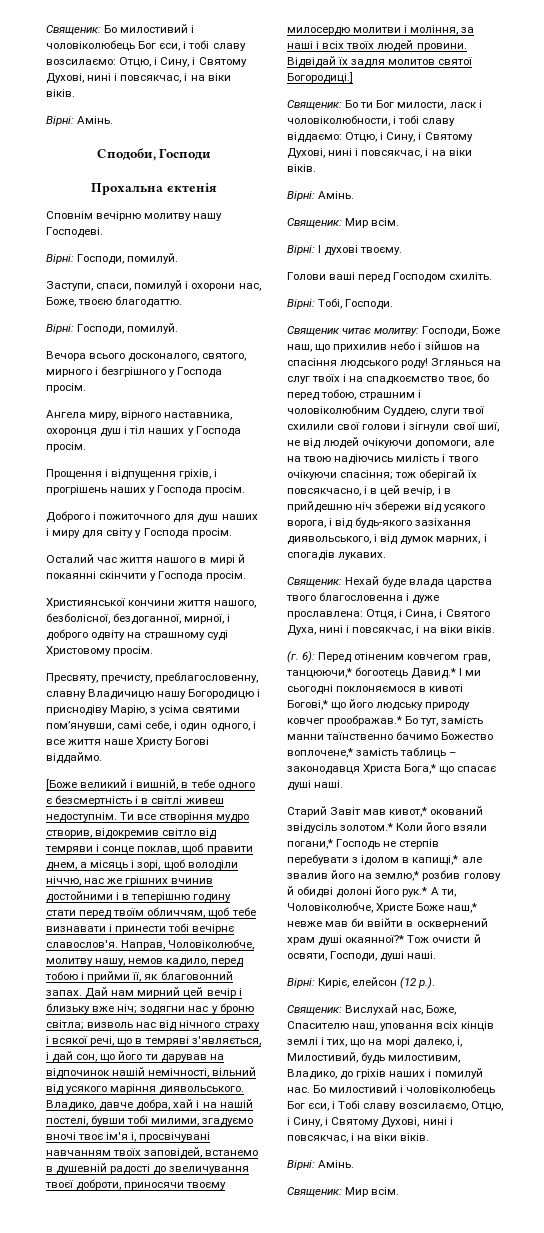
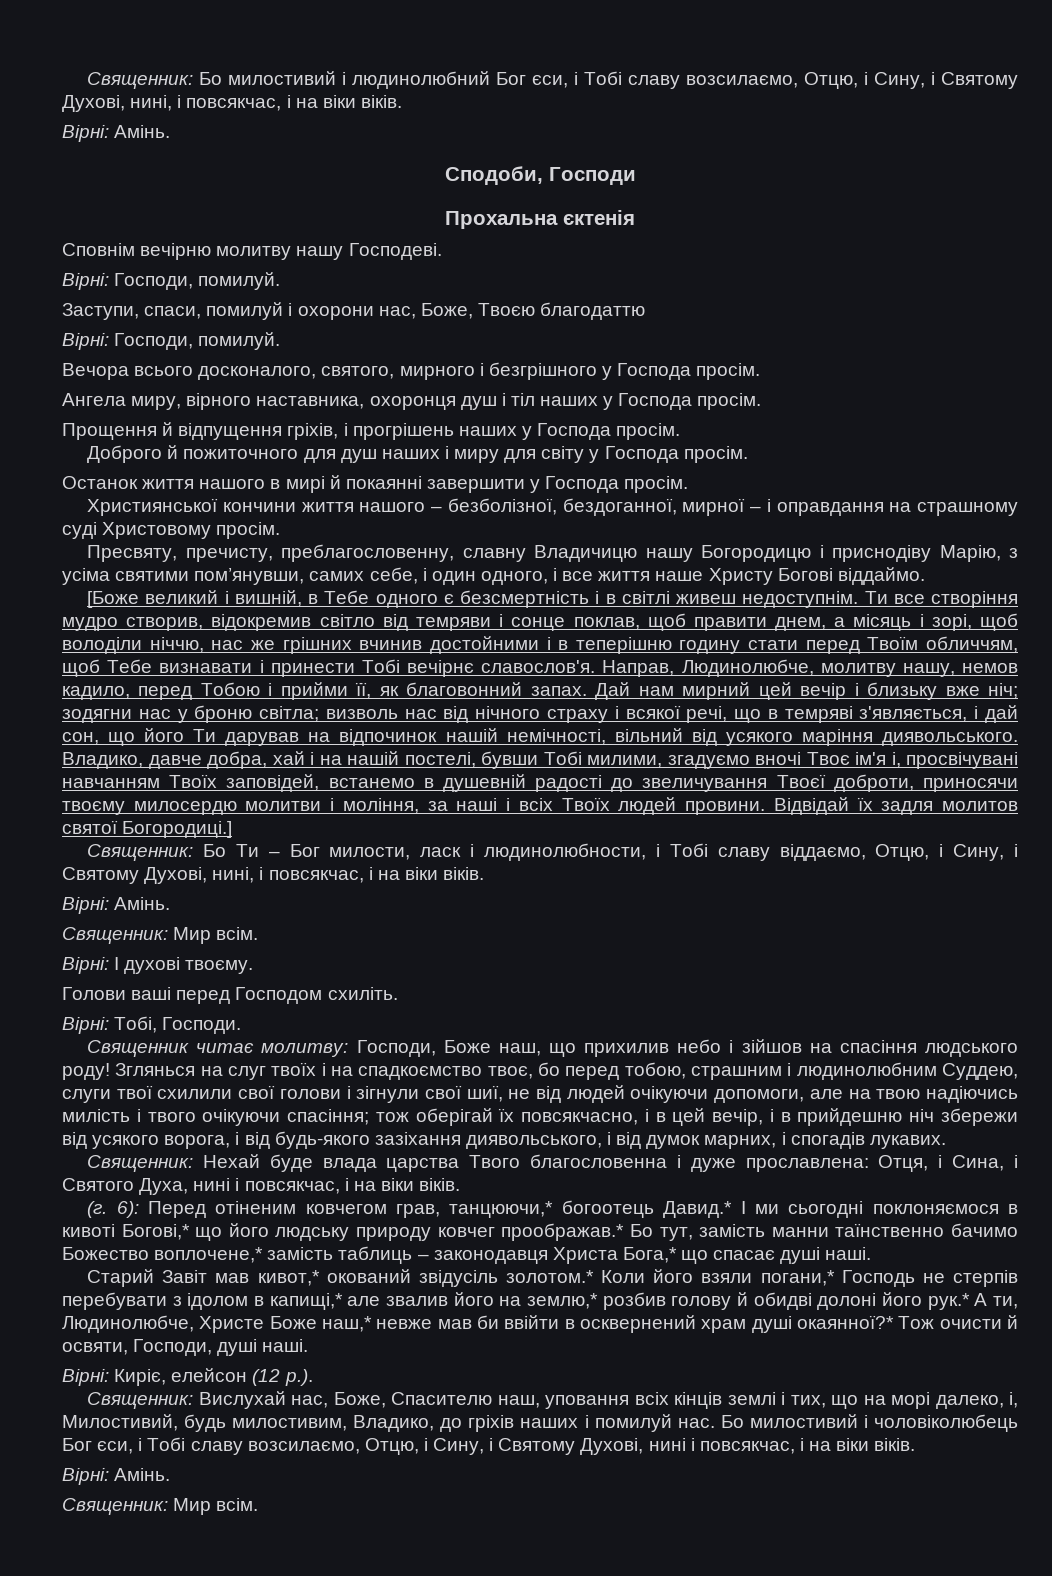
- Священик: Бо милостивий і чоловіколюбець Бог єси, і тобі славу возсилаємо: Отцю, і Сину, і Святому Духові, нині і повсякчас, і на віки віків.
+ Священник: Бо милостивий і людинолюбний Бог єси, і Тобі славу возсилаємо, Отцю, і Сину, і Святому Духові, нині, і повсякчас, і на віки віків.
- Заступи, спаси, помилуй і охорони нас, Боже, твоєю благодаттю.
+ Заступи, спаси, помилуй і охорони нас, Боже, Твоєю благодаттю
- Прощення і відпущення гріхів, і прогрішень наших у Господа просім.
+ Прощення й відпущення гріхів, і прогрішень наших у Господа просім.
- Доброго і пожиточного для душ наших і миру для світу у Господа просім.
+ Доброго й пожиточного для душ наших і миру для світу у Господа просім.
- Осталий час життя нашого в мирі й покаянні скінчити у Господа просім.
+ Останок життя нашого в мирі й покаянні завершити у Господа просім.
- Християнської кончини життя нашого, безболісної, бездоганної, мирної, і доброго одвіту на страшному суді Христовому просім.
+ Християнської кончини життя нашого – безболізної, бездоганної, мирної – і оправдання на страшному суді Христовому просім.
- Пресвяту, пречисту, преблагословенну, славну Владичицю нашу Богородицю і приснодіву Марію, з усіма святими пом’янувши, самі себе, і один одного, і все життя наше Христу Богові віддаймо.
+ Пресвяту, пречисту, преблагословенну, славну Владичицю нашу Богородицю і приснодіву Марію, з усіма святими пом’янувши, самих себе, і один одного, і все життя наше Христу Богові віддаймо.
- [Боже великий і вишній, в тебе одного є безсмертність і в світлі живеш недоступнім.
+ [Боже великий і вишній, в Тебе одного є безсмертність і в світлі живеш недоступнім.
- Ти все створіння мудро створив, відокремив світло від темряви і сонце поклав, щоб правити днем, а місяць і зорі, щоб володіли ніччю, нас же грішних вчинив достойними і в теперішню годину стати перед твоїм обличчям, щоб тебе визнавати і принести тобі вечірнє славослов'я.
+ Ти все створіння мудро створив, відокремив світло від темряви і сонце поклав, щоб правити днем, а місяць і зорі, щоб володіли ніччю, нас же грішних вчинив достойними і в теперішню годину стати перед Твоїм обличчям, щоб Тебе визнавати і принести Тобі вечірнє славослов'я.
- Направ, Чоловіколюбче, молитву нашу, немов кадило, перед тобою і прийми її, як благовонний запах.
+ Направ, Людинолюбче, молитву нашу, немов кадило, перед Тобою і прийми її, як благовонний запах.
- Дай нам мирний цей вечір і близьку вже ніч; зодягни нас у броню світла; визволь нас від нічного страху і всякої речі, що в темряві з'являється, і дай сон, що його ти дарував на відпочинок нашій немічності, вільний від усякого маріння диявольського.
+ Дай нам мирний цей вечір і близьку вже ніч; зодягни нас у броню світла; визволь нас від нічного страху і всякої речі, що в темряві з'являється, і дай сон, що його Ти дарував на відпочинок нашій немічності, вільний від усякого маріння диявольського.
- Владико, давче добра, хай і на нашій постелі, бувши тобі милими, згадуємо вночі твоє ім'я і, просвічувані навчанням твоїх заповідей, встанемо в душевній радості до звеличування твоєї доброти, приносячи твоєму милосердю молитви і моління, за наші і всіх твоїх людей провини.
+ Владико, давче добра, хай і на нашій постелі, бувши Тобі милими, згадуємо вночі Твоє ім'я і, просвічувані навчанням Твоїх заповідей, встанемо в душевній радості до звеличування Твоєї доброти, приносячи твоєму милосердю молитви і моління, за наші і всіх Твоїх людей провини.
- Священик: Бо ти Бог милости, ласк і чоловіколюбности, і тобі славу віддаємо: Отцю, і Сину, і Святому Духові, нині і повсякчас, і на віки віків.
+ Священник: Бо Ти – Бог милости, ласк і людинолюбности, і Тобі славу віддаємо, Отцю, і Сину, і Святому Духові, нині, і повсякчас, і на віки віків.
  Вірні: Амінь.
- Священик: Мир всім.
+ Священник: Мир всім.
- Священик читає молитву: Господи, Боже наш, що прихилив небо і зійшов на спасіння людського роду!
+ Священник читає молитву: Господи, Боже наш, що прихилив небо і зійшов на спасіння людського роду!
- Зглянься на слуг твоїх і на спадкоємство твоє, бо перед тобою, страшним і чоловіколюбним Суддею, слуги твої схилили свої голови і зігнули свої шиї, не від людей очікуючи допомоги, але на твою надіючись милість і твого очікуючи спасіння;
+ Зглянься на слуг твоїх і на спадкоємство твоє, бо перед тобою, страшним і людинолюбним Суддею, слуги твої схилили свої голови і зігнули свої шиї, не від людей очікуючи допомоги, але на твою надіючись милість і твого очікуючи спасіння;
- Священик: Нехай буде влада царства твого благословенна і дуже прославлена: Отця, і Сина, і Святого Духа, нині і повсякчас, і на віки віків.
+ Священник: Нехай буде влада царства Твого благословенна і дуже прославлена: Отця, і Сина, і Святого Духа, нині і повсякчас, і на віки віків.
- Старий Завіт мав кивот,* окований звідусіль золотом.* Коли його взяли погани,* Господь не стерпів перебувати з ідолом в капищі,* але звалив його на землю,* розбив голову й обидві долоні його рук.* А ти, Чоловіколюбче, Христе Боже наш,* невже мав би ввійти в осквернений храм душі окаянної?* Тож очисти й освяти, Господи, душі наші.
+ Старий Завіт мав кивот,* окований звідусіль золотом.* Коли його взяли погани,* Господь не стерпів перебувати з ідолом в капищі,* але звалив його на землю,* розбив голову й обидві долоні його рук.* А ти, Людинолюбче, Христе Боже наш,* невже мав би ввійти в осквернений храм душі окаянної?* Тож очисти й освяти, Господи, душі наші.
- Священик: Вислухай нас, Боже, Спасителю наш, уповання всіх кінців землі і тих, що на морі далеко, і, Милостивий, будь милостивим, Владико, до гріхів наших і помилуй нас.
+ Священник: Вислухай нас, Боже, Спасителю наш, уповання всіх кінців землі і тих, що на морі далеко, і, Милостивий, будь милостивим, Владико, до гріхів наших і помилуй нас.
  Бо милостивий і чоловіколюбець Бог єси, і Тобі славу возсилаємо, Отцю, і Сину, і Святому Духові, нині і повсякчас, і на віки віків.
  Вірні: Амінь.
- Священик: Мир всім.
+ Священник: Мир всім.

